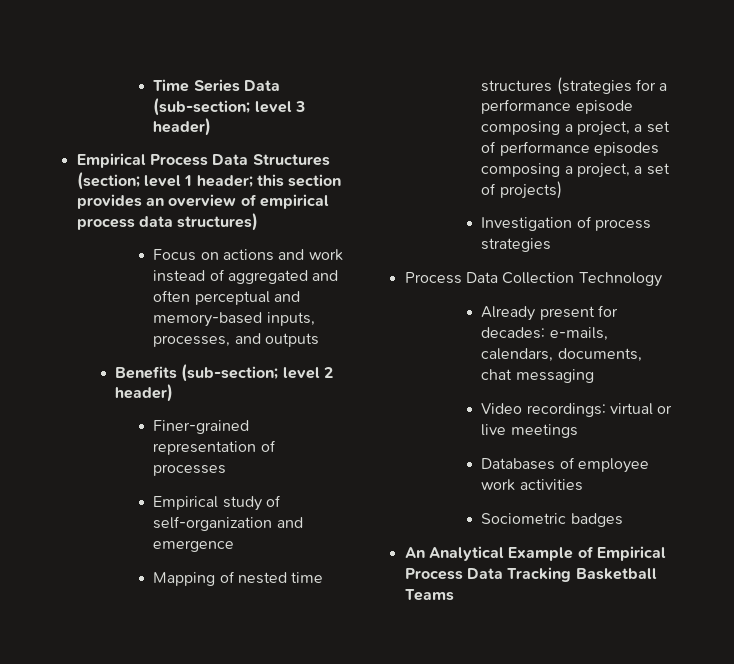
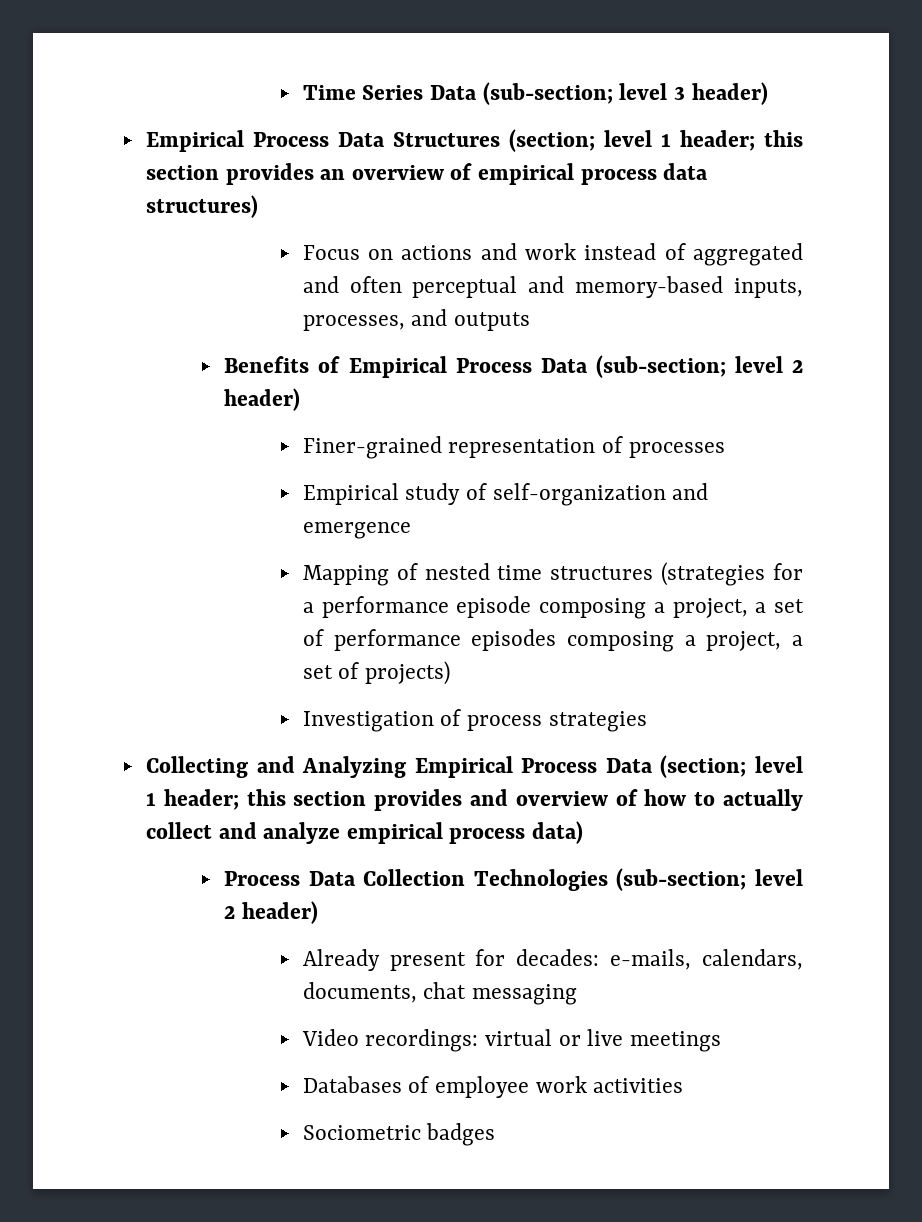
- Benefits (sub-section; level 2 header)
+ Benefits of Empirical Process Data (sub-section; level 2 header)
- Process Data Collection Technology
+ Collecting and Analyzing Empirical Process Data (section; level 1 header; this section provides and overview of how to actually collect and analyze empirical process data)
+ Process Data Collection Technologies (sub-section; level 2 header)
- An Analytical Example of Empirical Process Data Tracking Basketball Teams

